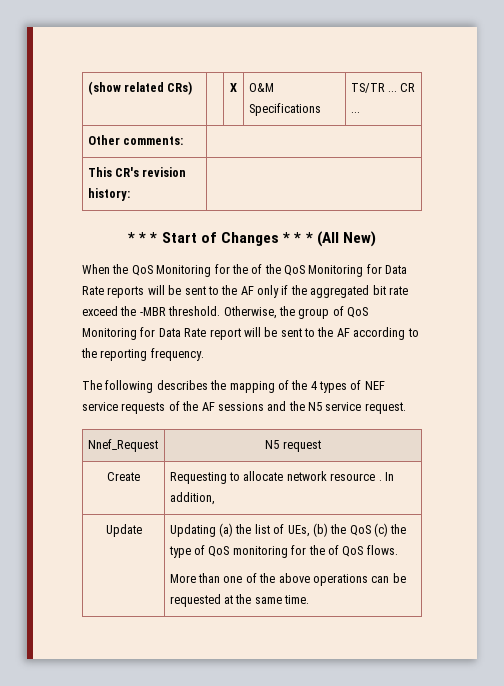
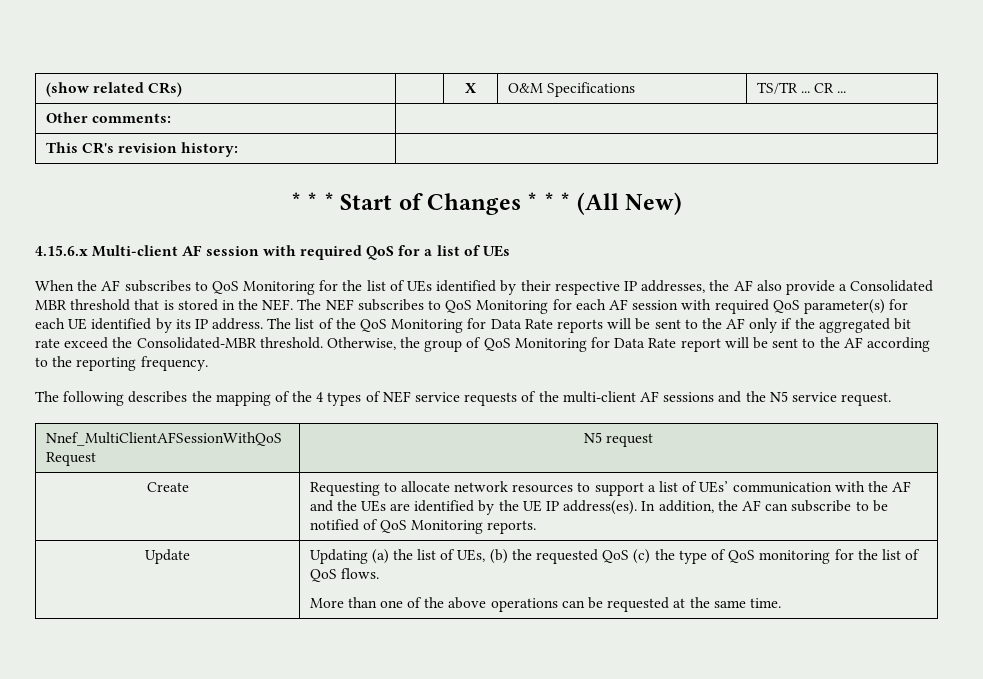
+ 4.15.6.x Multi-client AF session with required QoS for a list of UEs
- When the QoS Monitoring for the of the QoS Monitoring for Data Rate reports will be sent to the AF only if the aggregated bit rate exceed the -MBR threshold.
+ When the AF subscribes to QoS Monitoring for the list of UEs identified by their respective IP addresses, the AF also provide a Consolidated MBR threshold that is stored in the NEF. The NEF subscribes to QoS Monitoring for each AF session with required QoS parameter(s) for each UE identified by its IP address. The list of the QoS Monitoring for Data Rate reports will be sent to the AF only if the aggregated bit rate exceed the Consolidated-MBR threshold.
- The following describes the mapping of the 4 types of NEF service requests of the AF sessions and the N5 service request.
+ The following describes the mapping of the 4 types of NEF service requests of the multi-client AF sessions and the N5 service request.
- Nnef_Request | N5 request
+ Nnef_MultiClientAFSessionWithQoS Request | N5 request
- Create | Requesting to allocate network resource . In addition,
+ Create | Requesting to allocate network resources to support a list of UEs’ communication with the AF and the UEs are identified by the UE IP address(es). In addition, the AF can subscribe to be notified of QoS Monitoring reports.
- Update | Updating (a) the list of UEs, (b) the QoS (c) the type of QoS monitoring for the of QoS flows.
+ Update | Updating (a) the list of UEs, (b) the requested QoS (c) the type of QoS monitoring for the list of QoS flows.

